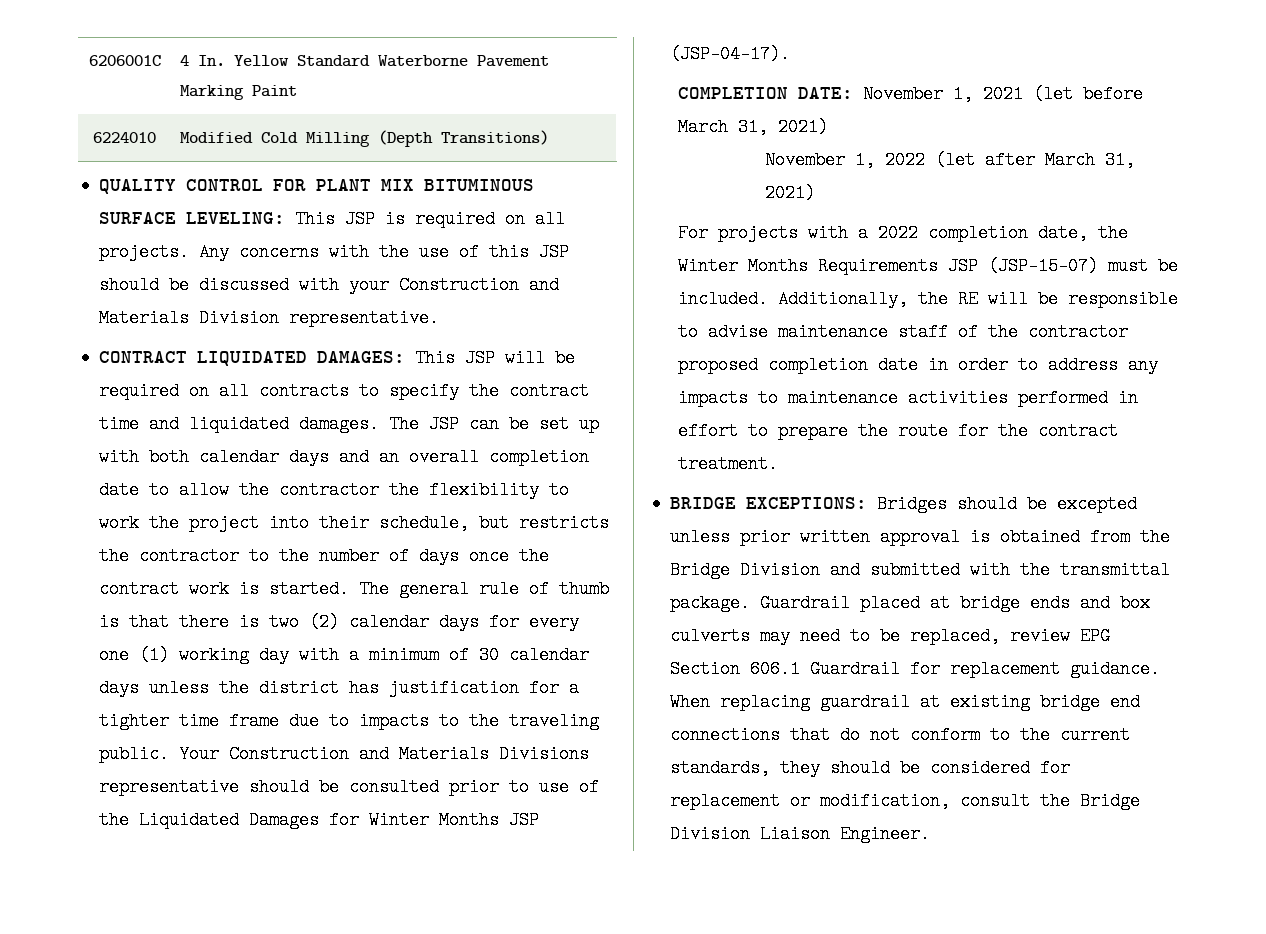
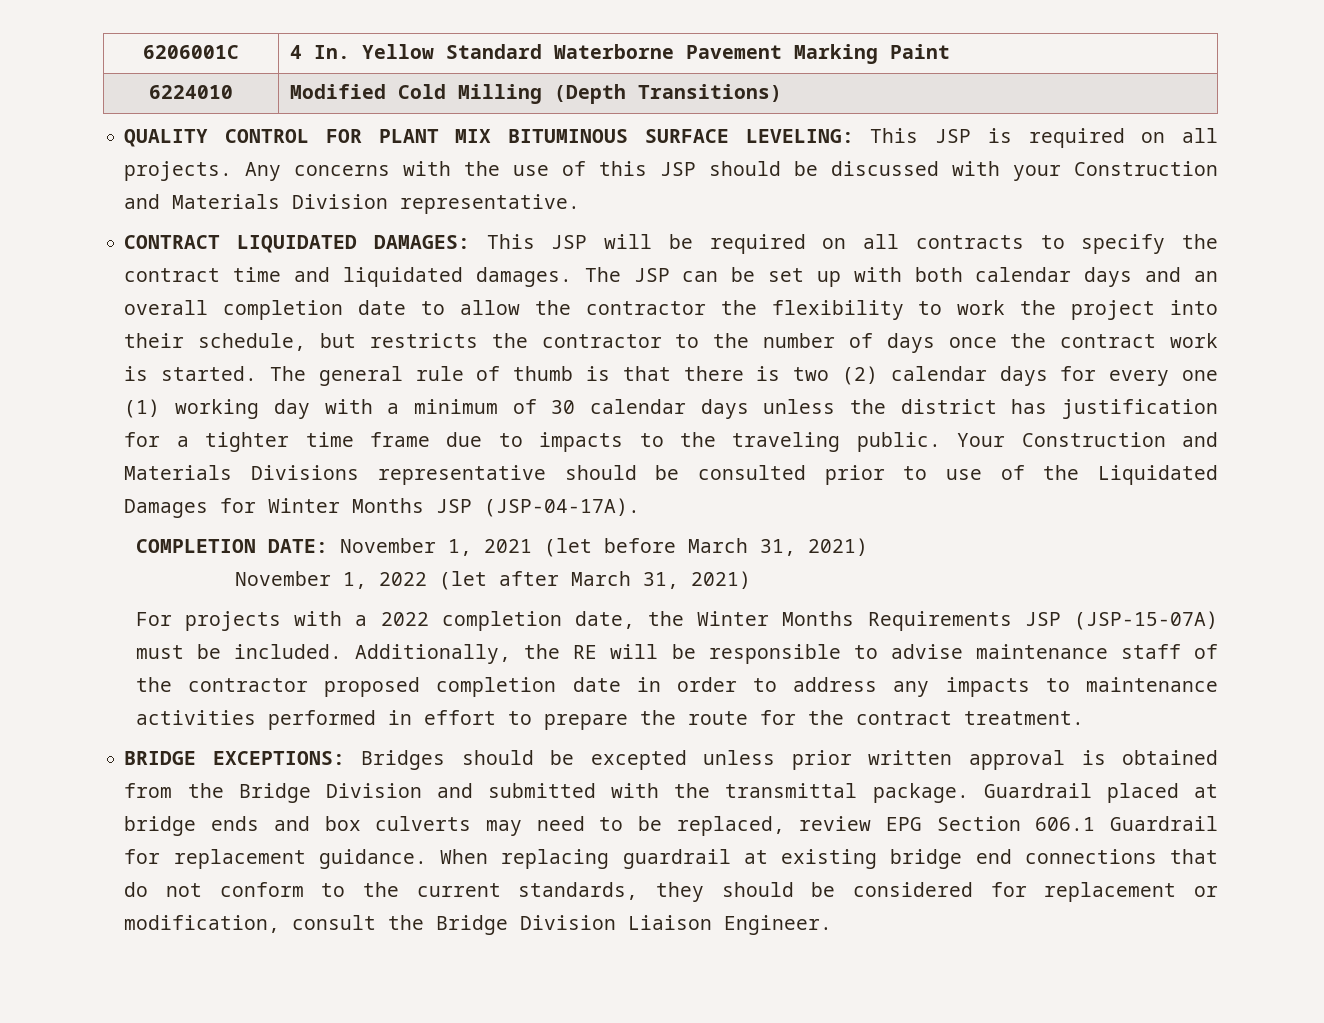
- Your Construction and Materials Divisions representative should be consulted prior to use of the Liquidated Damages for Winter Months JSP (JSP-04-17).
+ Your Construction and Materials Divisions representative should be consulted prior to use of the Liquidated Damages for Winter Months JSP (JSP-04-17A).
- For projects with a 2022 completion date, the Winter Months Requirements JSP (JSP-15-07) must be included.
+ For projects with a 2022 completion date, the Winter Months Requirements JSP (JSP-15-07A) must be included.

